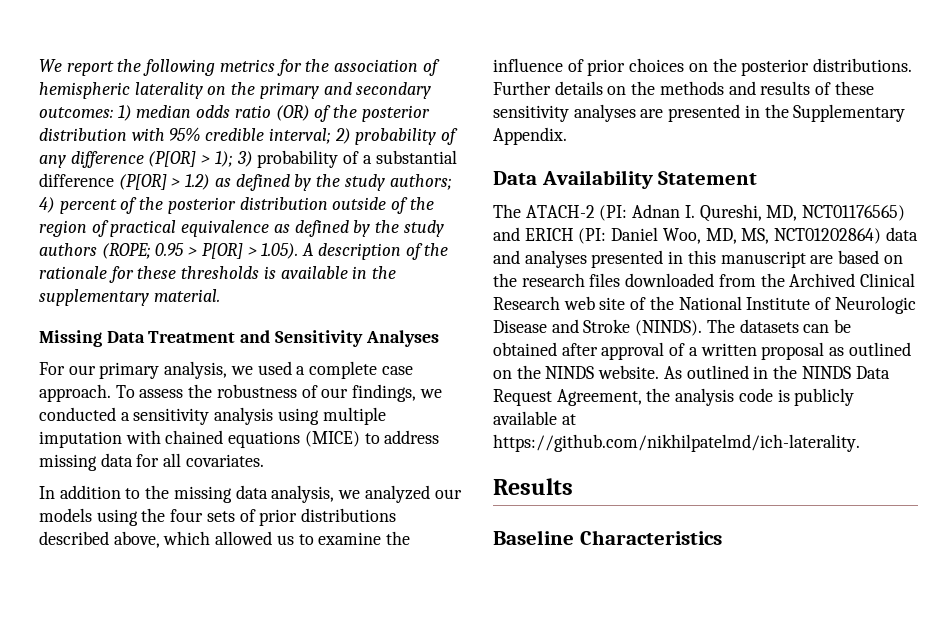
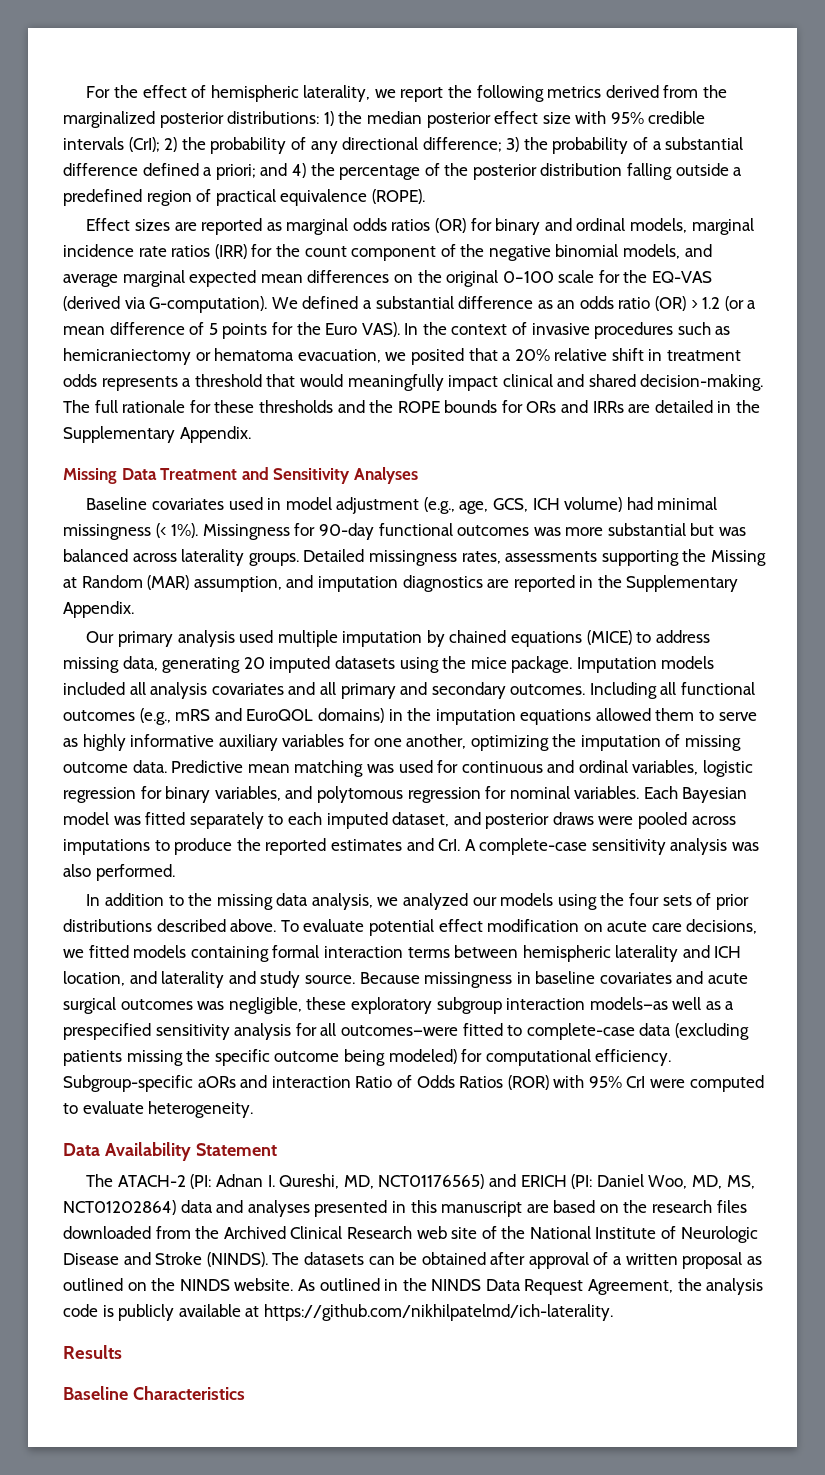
- We report the following metrics for the association of hemispheric laterality on the primary and secondary outcomes: 1) median odds ratio (OR) of the posterior distribution with 95% credible interval; 2) probability of any difference (P[OR] > 1); 3) probability of a substantial difference (P[OR] > 1.2) as defined by the study authors; 4) percent of the posterior distribution outside of the region of practical equivalence as defined by the study authors (ROPE; 0.95 > P[OR] > 1.05). A description of the rationale for these thresholds is available in the supplementary material.
+ For the effect of hemispheric laterality, we report the following metrics derived from the marginalized posterior distributions: 1) the median posterior effect size with 95% credible intervals (CrI); 2) the probability of any directional difference; 3) the probability of a substantial difference defined a priori; and 4) the percentage of the posterior distribution falling outside a predefined region of practical equivalence (ROPE).
+ Effect sizes are reported as marginal odds ratios (OR) for binary and ordinal models, marginal incidence rate ratios (IRR) for the count component of the negative binomial models, and average marginal expected mean differences on the original 0–100 scale for the EQ-VAS (derived via G-computation). We defined a substantial difference as an odds ratio (OR) > 1.2 (or a mean difference of 5 points for the Euro VAS). In the context of invasive procedures such as hemicraniectomy or hematoma evacuation, we posited that a 20% relative shift in treatment odds represents a threshold that would meaningfully impact clinical and shared decision-making. The full rationale for these thresholds and the ROPE bounds for ORs and IRRs are detailed in the Supplementary Appendix.
- For our primary analysis, we used a complete case approach. To assess the robustness of our findings, we conducted a sensitivity analysis using multiple imputation with chained equations (MICE) to address missing data for all covariates.
+ Baseline covariates used in model adjustment (e.g., age, GCS, ICH volume) had minimal missingness (< 1%). Missingness for 90-day functional outcomes was more substantial but was balanced across laterality groups. Detailed missingness rates, assessments supporting the Missing at Random (MAR) assumption, and imputation diagnostics are reported in the Supplementary Appendix.
+ Our primary analysis used multiple imputation by chained equations (MICE) to address missing data, generating 20 imputed datasets using the mice package. Imputation models included all analysis covariates and all primary and secondary outcomes. Including all functional outcomes (e.g., mRS and EuroQOL domains) in the imputation equations allowed them to serve as highly informative auxiliary variables for one another, optimizing the imputation of missing outcome data. Predictive mean matching was used for continuous and ordinal variables, logistic regression for binary variables, and polytomous regression for nominal variables. Each Bayesian model was fitted separately to each imputed dataset, and posterior draws were pooled across imputations to produce the reported estimates and CrI. A complete-case sensitivity analysis was also performed.
- In addition to the missing data analysis, we analyzed our models using the four sets of prior distributions described above, which allowed us to examine the influence of prior choices on the posterior distributions. Further details on the methods and results of these sensitivity analyses are presented in the Supplementary Appendix.
+ In addition to the missing data analysis, we analyzed our models using the four sets of prior distributions described above. To evaluate potential effect modification on acute care decisions, we fitted models containing formal interaction terms between hemispheric laterality and ICH location, and laterality and study source. Because missingness in baseline covariates and acute surgical outcomes was negligible, these exploratory subgroup interaction models—as well as a prespecified sensitivity analysis for all outcomes—were fitted to complete-case data (excluding patients missing the specific outcome being modeled) for computational efficiency. Subgroup-specific aORs and interaction Ratio of Odds Ratios (ROR) with 95% CrI were computed to evaluate heterogeneity.

